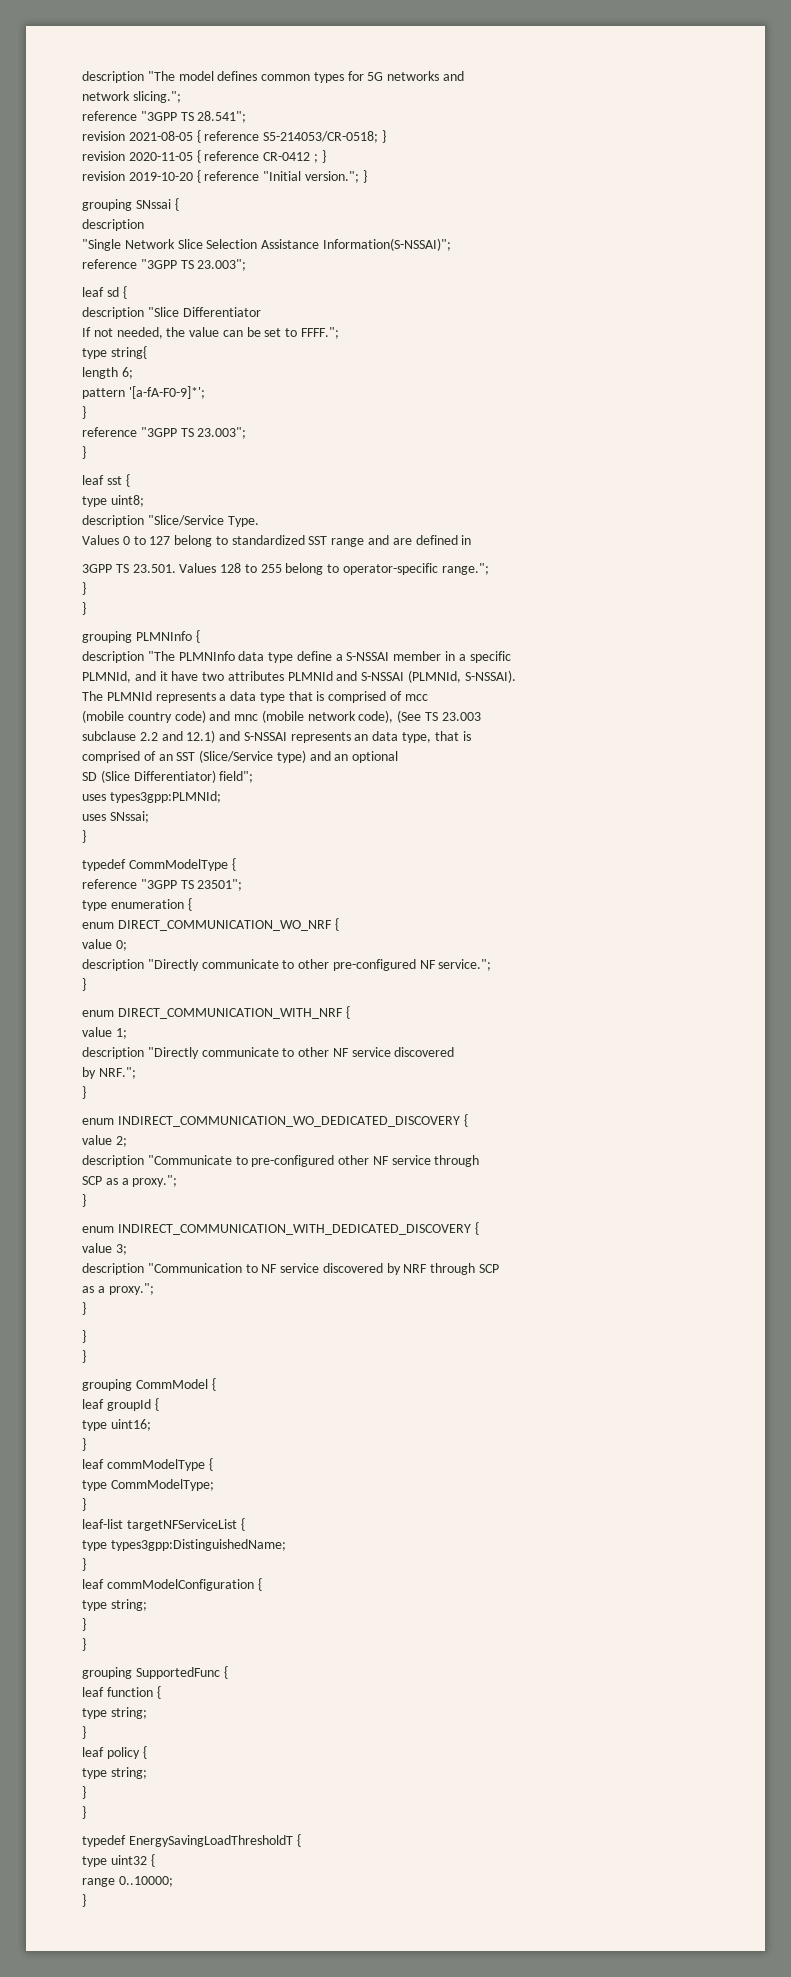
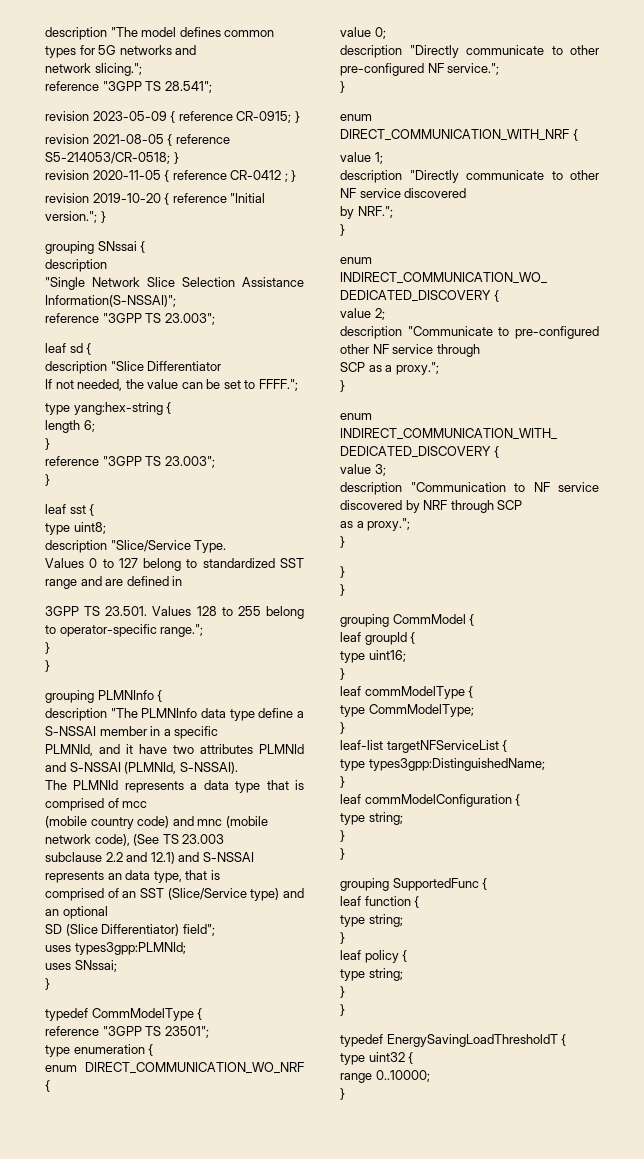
+ revision 2023-05-09 { reference CR-0915; }
- type string{
+ type yang:hex-string {
- pattern '[a-fA-F0-9]*';

